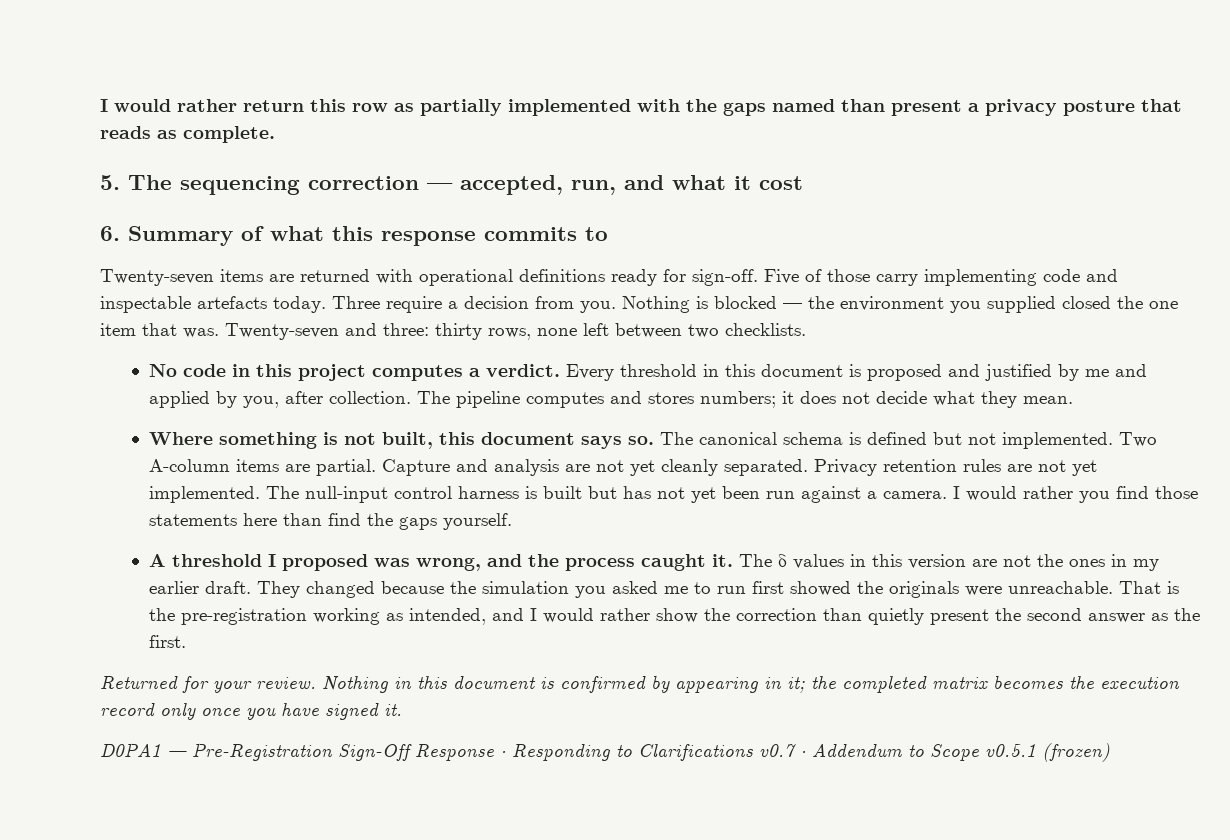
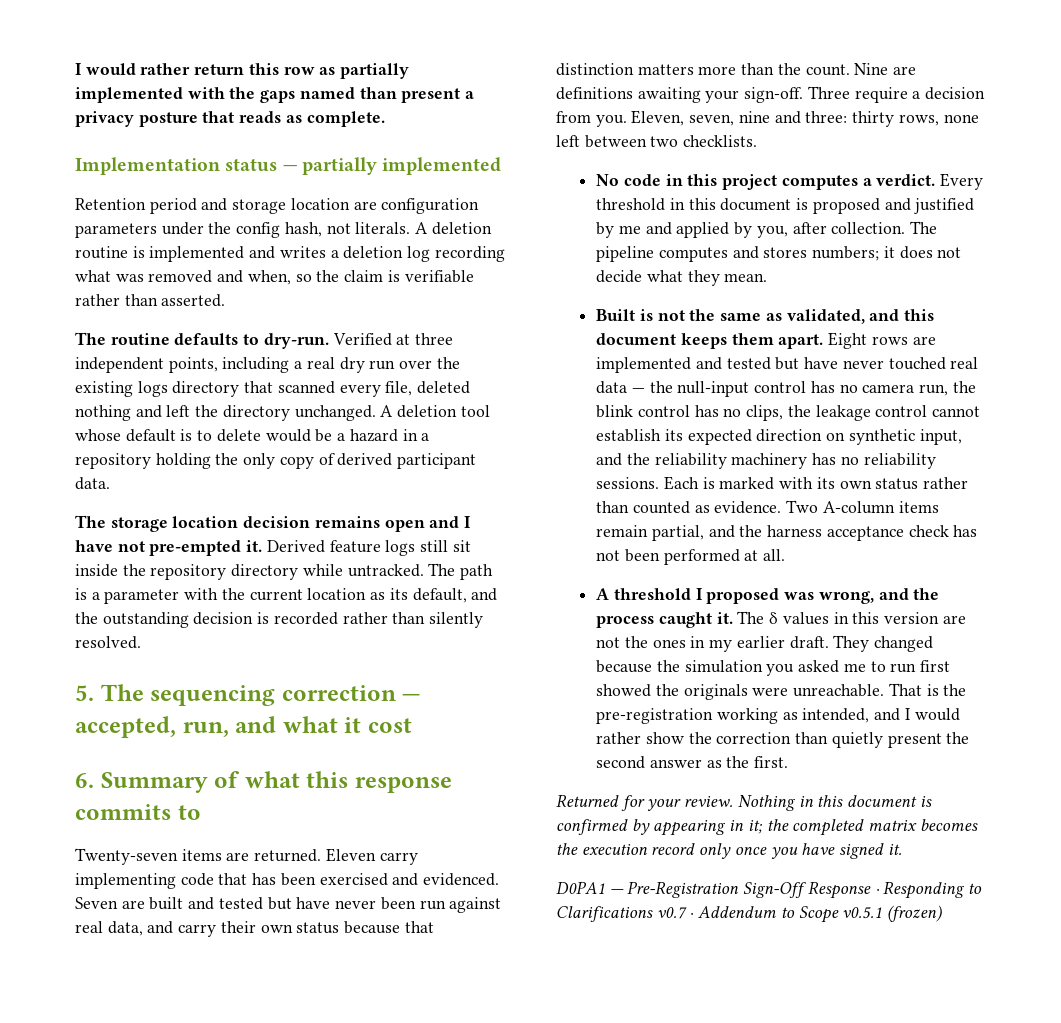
+ Implementation status — partially implemented
+ Retention period and storage location are configuration parameters under the config hash, not literals. A deletion routine is implemented and writes a deletion log recording what was removed and when, so the claim is verifiable rather than asserted.
+ The routine defaults to dry-run. Verified at three independent points, including a real dry run over the existing logs directory that scanned every file, deleted nothing and left the directory unchanged. A deletion tool whose default is to delete would be a hazard in a repository holding the only copy of derived participant data.
+ The storage location decision remains open and I have not pre-empted it. Derived feature logs still sit inside the repository directory while untracked. The path is a parameter with the current location as its default, and the outstanding decision is recorded rather than silently resolved.
- Twenty-seven items are returned with operational definitions ready for sign-off. Five of those carry implementing code and inspectable artefacts today.
+ Twenty-seven items are returned. Eleven carry implementing code that has been exercised and evidenced. Seven are built and tested but have never been run against real data, and carry their own status because that distinction matters more than the count. Nine are definitions awaiting your sign-off.
- Nothing is blocked — the environment you supplied closed the one item that was. Twenty-seven and three: thirty rows, none left between two checklists.
+ Eleven, seven, nine and three: thirty rows, none left between two checklists.
- Where something is not built, this document says so. The canonical schema is defined but not implemented. Two A-column items are partial. Capture and analysis are not yet cleanly separated. Privacy retention rules are not yet implemented. The null-input control harness is built but has not yet been run against a camera. I would rather you find those statements here than find the gaps yourself.
+ Built is not the same as validated, and this document keeps them apart. Eight rows are implemented and tested but have never touched real data — the null-input control has no camera run, the blink control has no clips, the leakage control cannot establish its expected direction on synthetic input, and the reliability machinery has no reliability sessions. Each is marked with its own status rather than counted as evidence. Two A-column items remain partial, and the harness acceptance check has not been performed at all.

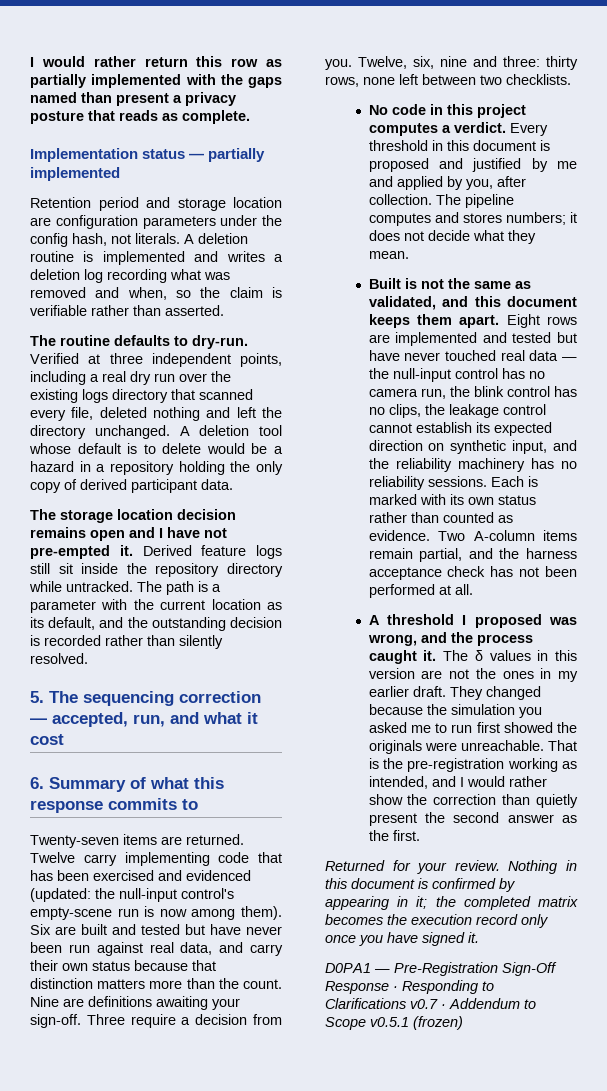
- Eleven carry implementing code that has been exercised and evidenced. Seven are built and tested but have never been run against real data, and carry their own status because that distinction matters more than the count.
+ Twelve carry implementing code that has been exercised and evidenced (updated: the null-input control's empty-scene run is now among them). Six are built and tested but have never been run against real data, and carry their own status because that distinction matters more than the count.
- Eleven, seven, nine and three: thirty rows, none left between two checklists.
+ Twelve, six, nine and three: thirty rows, none left between two checklists.

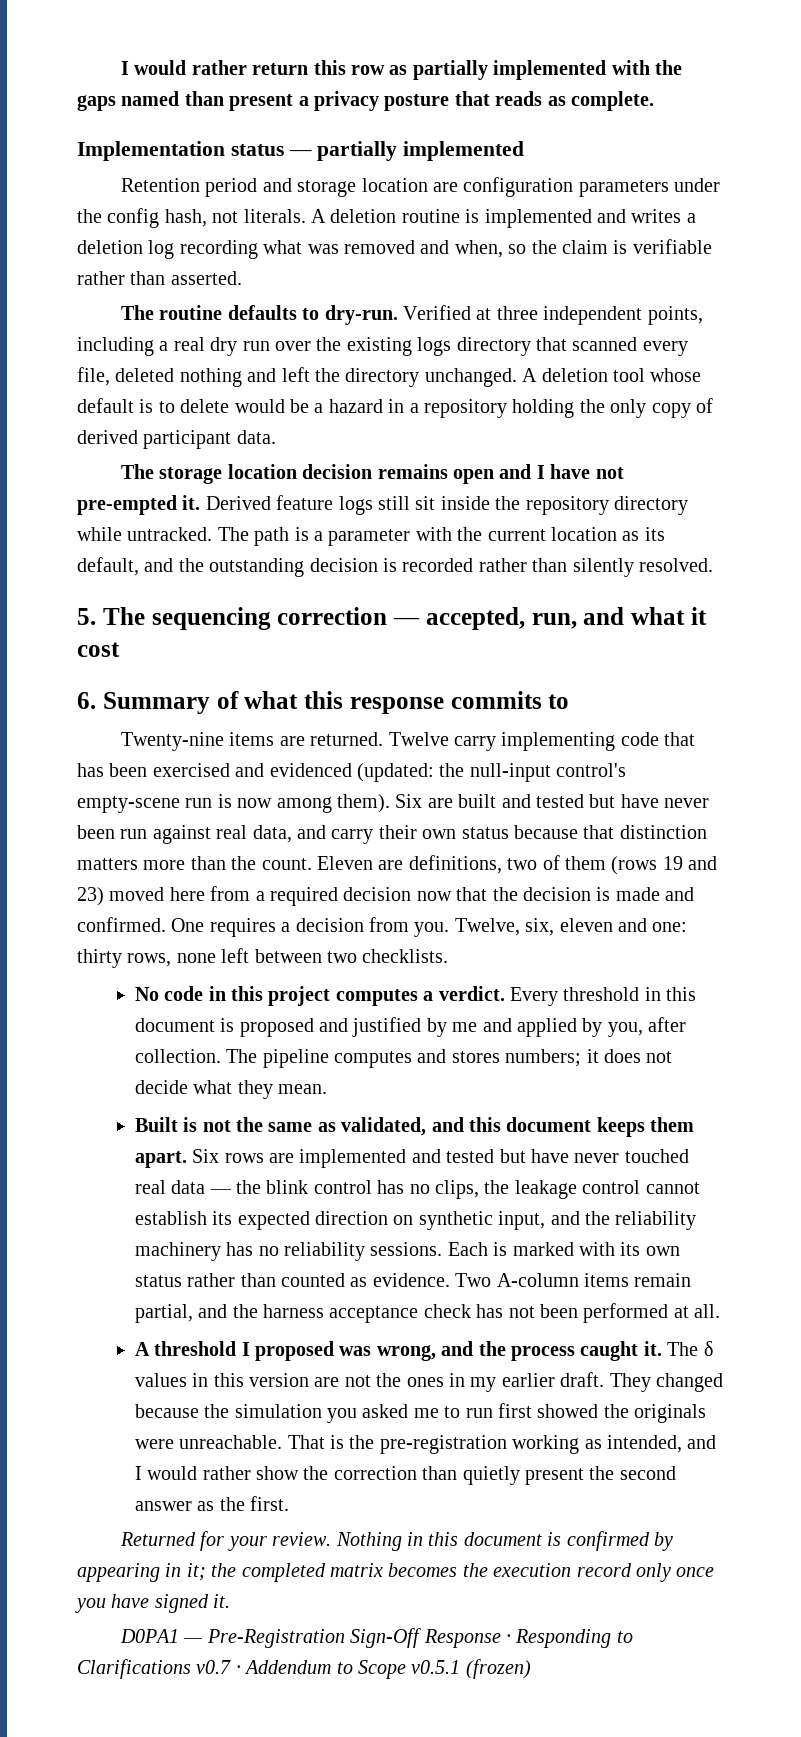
- Twenty-seven items are returned.
+ Twenty-nine items are returned.
- Nine are definitions awaiting your sign-off. Three require a decision from you.
+ Eleven are definitions, two of them (rows 19 and 23) moved here from a required decision now that the decision is made and confirmed. One requires a decision from you.
- Twelve, six, nine and three: thirty rows, none left between two checklists.
+ Twelve, six, eleven and one: thirty rows, none left between two checklists.
- Eight rows are implemented and tested but have never touched real data — the null-input control has no camera run, the blink control has no clips, the leakage control cannot establish its expected direction on synthetic input, and the reliability machinery has no reliability sessions.
+ Six rows are implemented and tested but have never touched real data — the blink control has no clips, the leakage control cannot establish its expected direction on synthetic input, and the reliability machinery has no reliability sessions.

